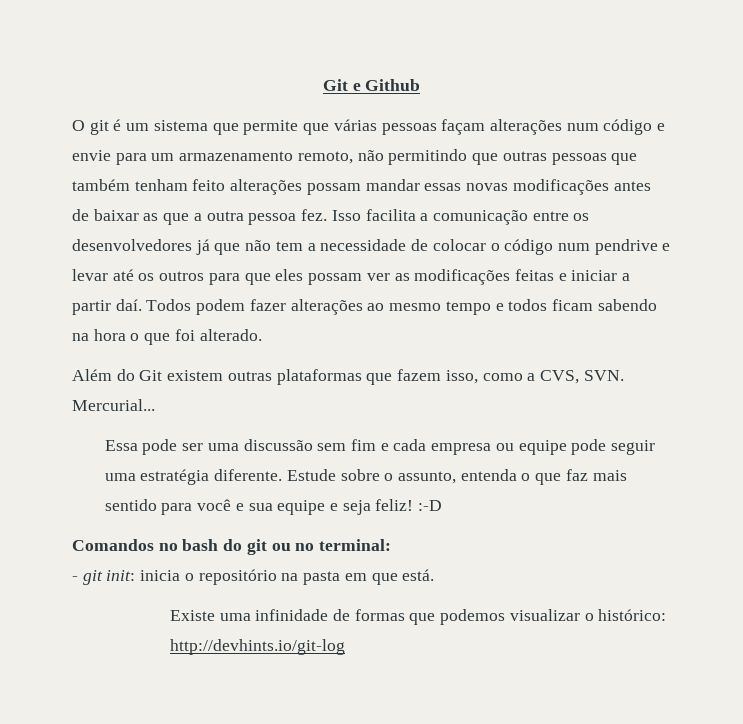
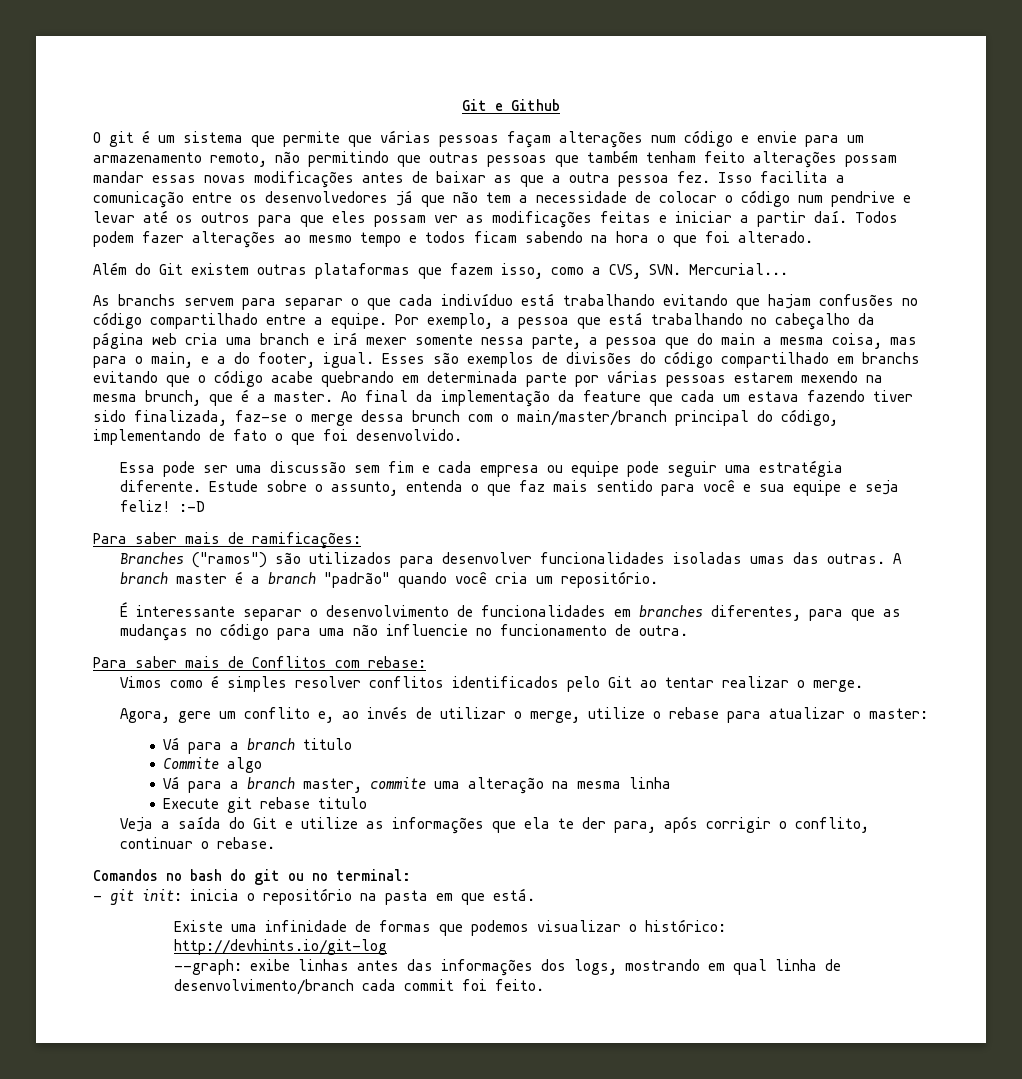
+ As branchs servem para separar o que cada indivíduo está trabalhando evitando que hajam confusões no código compartilhado entre a equipe. Por exemplo, a pessoa que está trabalhando no cabeçalho da página web cria uma branch e irá mexer somente nessa parte, a pessoa que do main a mesma coisa, mas para o main, e a do footer, igual. Esses são exemplos de divisões do código compartilhado em branchs evitando que o código acabe quebrando em determinada parte por várias pessoas estarem mexendo na mesma brunch, que é a master. Ao final da implementação da feature que cada um estava fazendo tiver sido finalizada, faz-se o merge dessa brunch com o main/master/branch principal do código, implementando de fato o que foi desenvolvido.
+ Para saber mais de ramificações:
+ Branches ("ramos") são utilizados para desenvolver funcionalidades isoladas umas das outras. A branch master é a branch "padrão" quando você cria um repositório.
+ É interessante separar o desenvolvimento de funcionalidades em branches diferentes, para que as mudanças no código para uma não influencie no funcionamento de outra.
+ Para saber mais de Conflitos com rebase:
+ Vimos como é simples resolver conflitos identificados pelo Git ao tentar realizar o merge.
+ Agora, gere um conflito e, ao invés de utilizar o merge, utilize o rebase para atualizar o master:
+ Vá para a branch titulo
+ Commite algo
+ Vá para a branch master, commite uma alteração na mesma linha
+ Execute git rebase titulo
+ Veja a saída do Git e utilize as informações que ela te der para, após corrigir o conflito, continuar o rebase.
+ --graph: exibe linhas antes das informações dos logs, mostrando em qual linha de desenvolvimento/branch cada commit foi feito.

